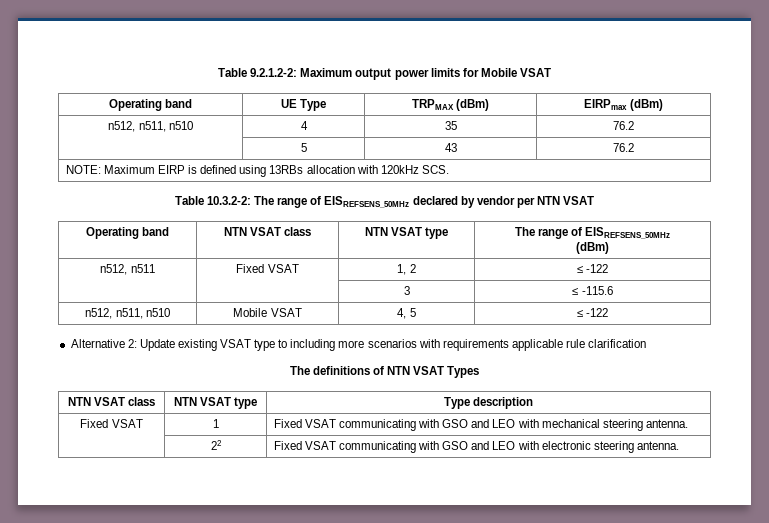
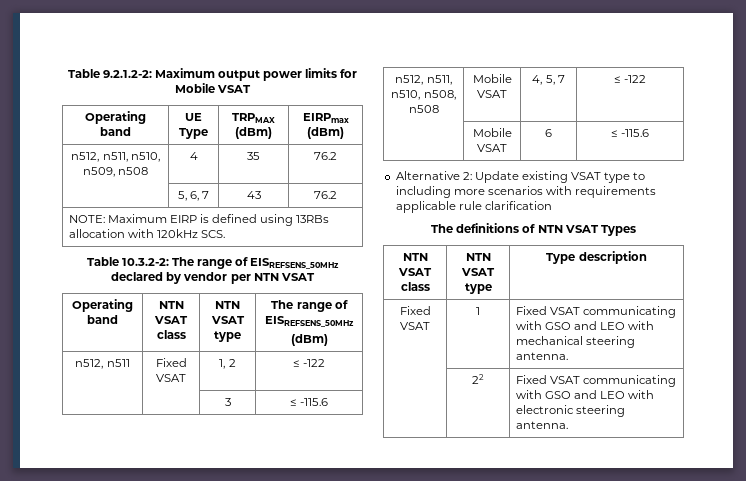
- n512, n511, n510 | 4 | 35 | 76.2
+ n512, n511, n510, n509, n508 | 4 | 35 | 76.2
- | 5 | 43 | 76.2
+ | 5, 6, 7 | 43 | 76.2
- n512, n511, n510 | Mobile VSAT | 4, 5 | ≤ -122
+ n512, n511, n510, n508, n508 | Mobile VSAT | 4, 5, 7 | ≤ -122
+ | Mobile VSAT | 6 | ≤ -115.6

